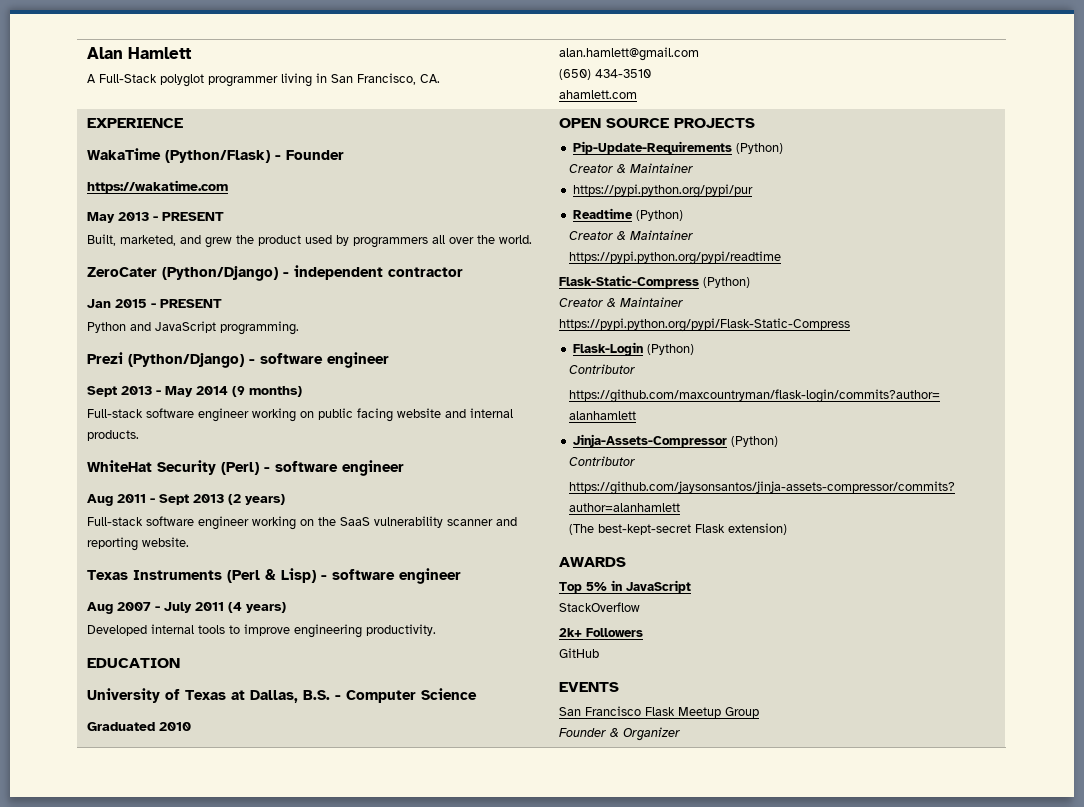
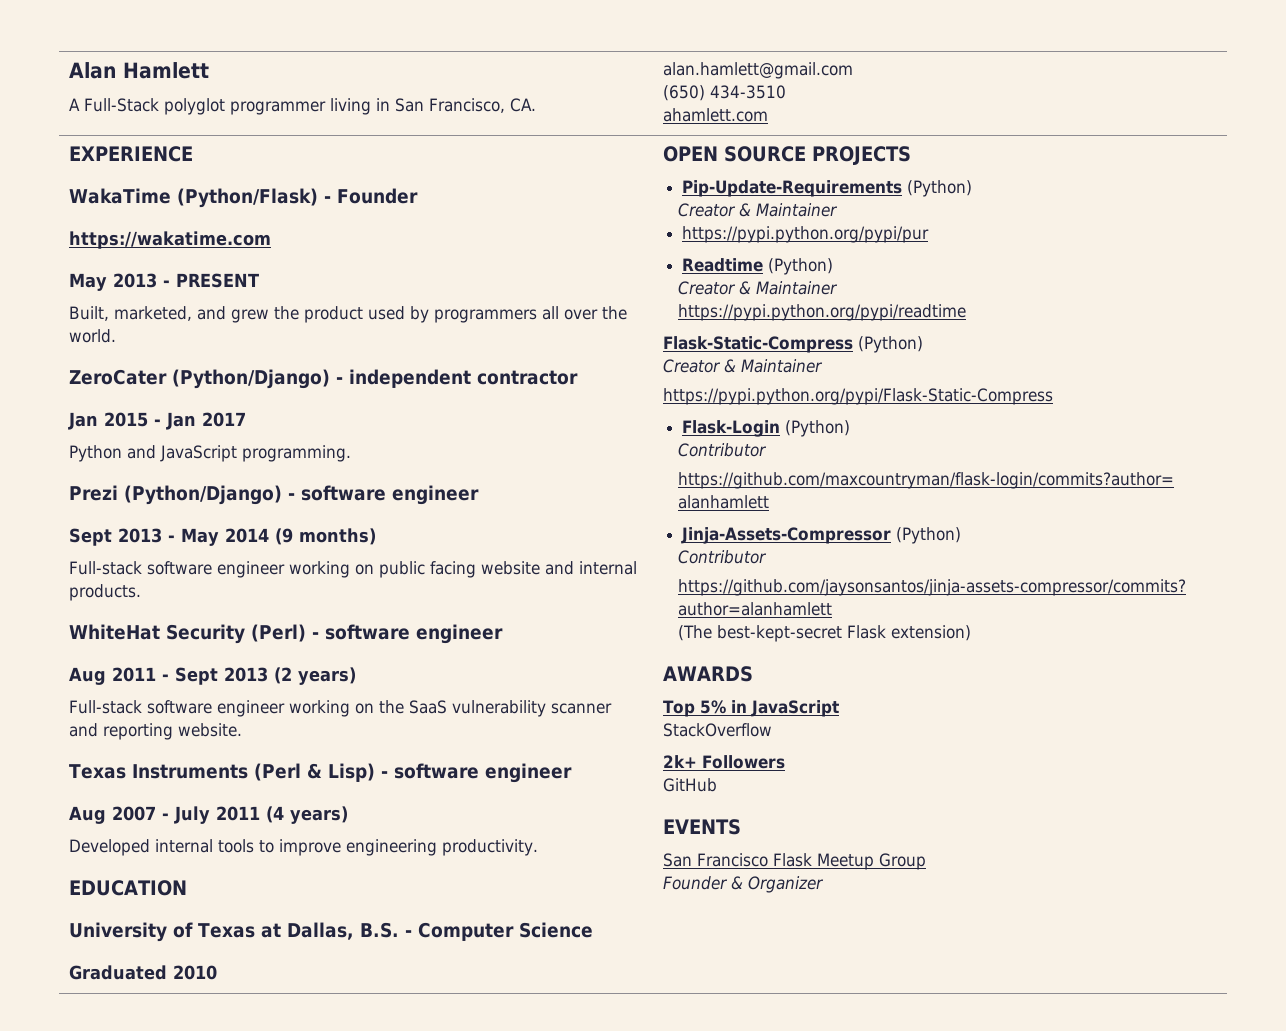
- Jan 2015 - PRESENT
+ Jan 2015 - Jan 2017

